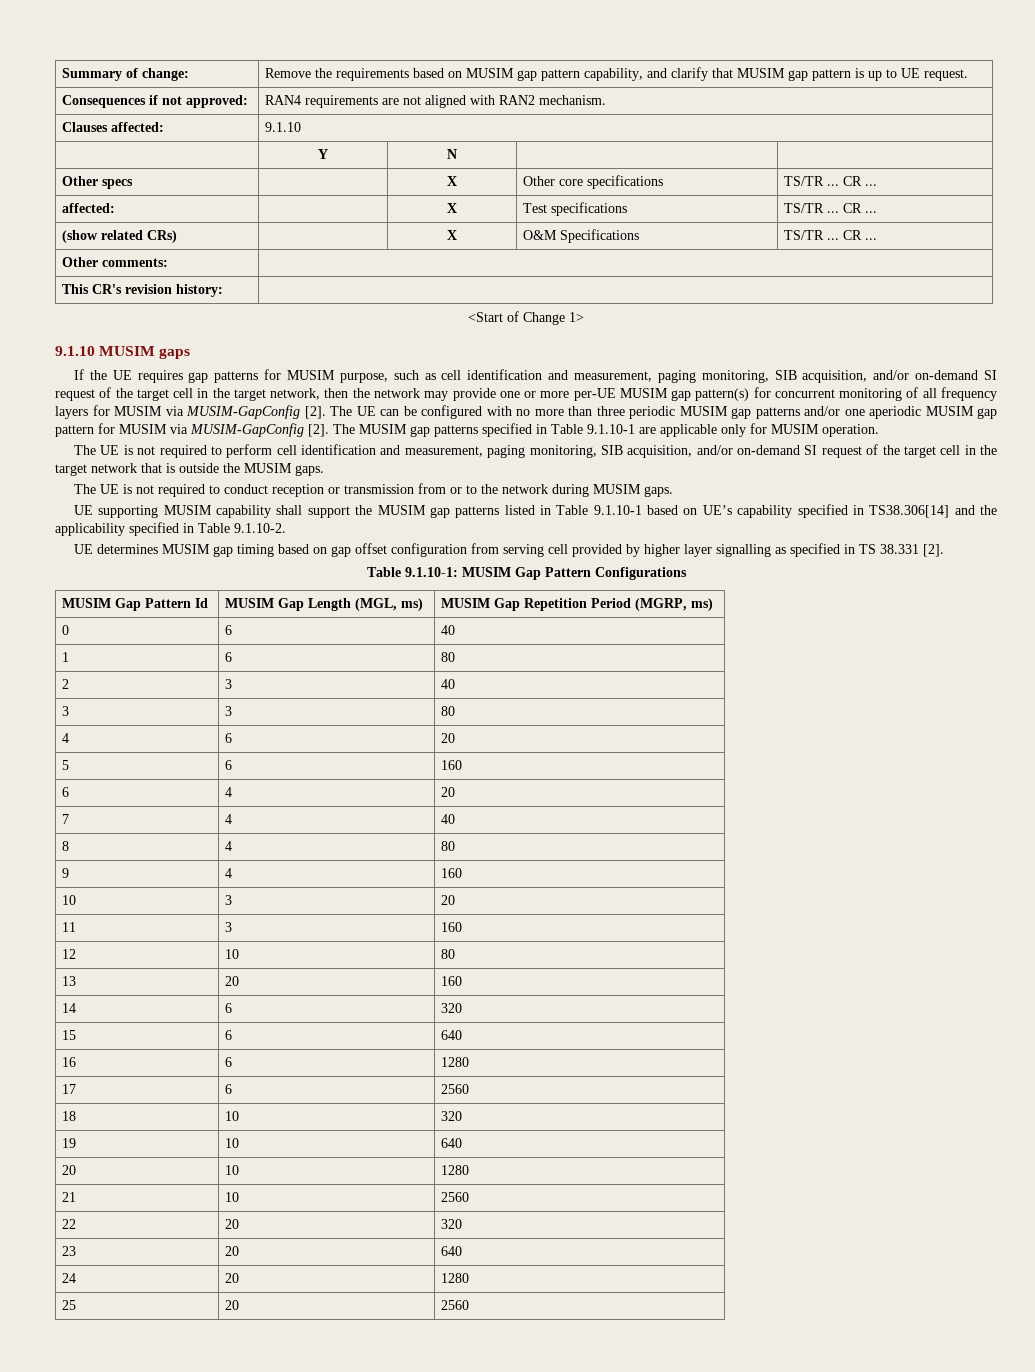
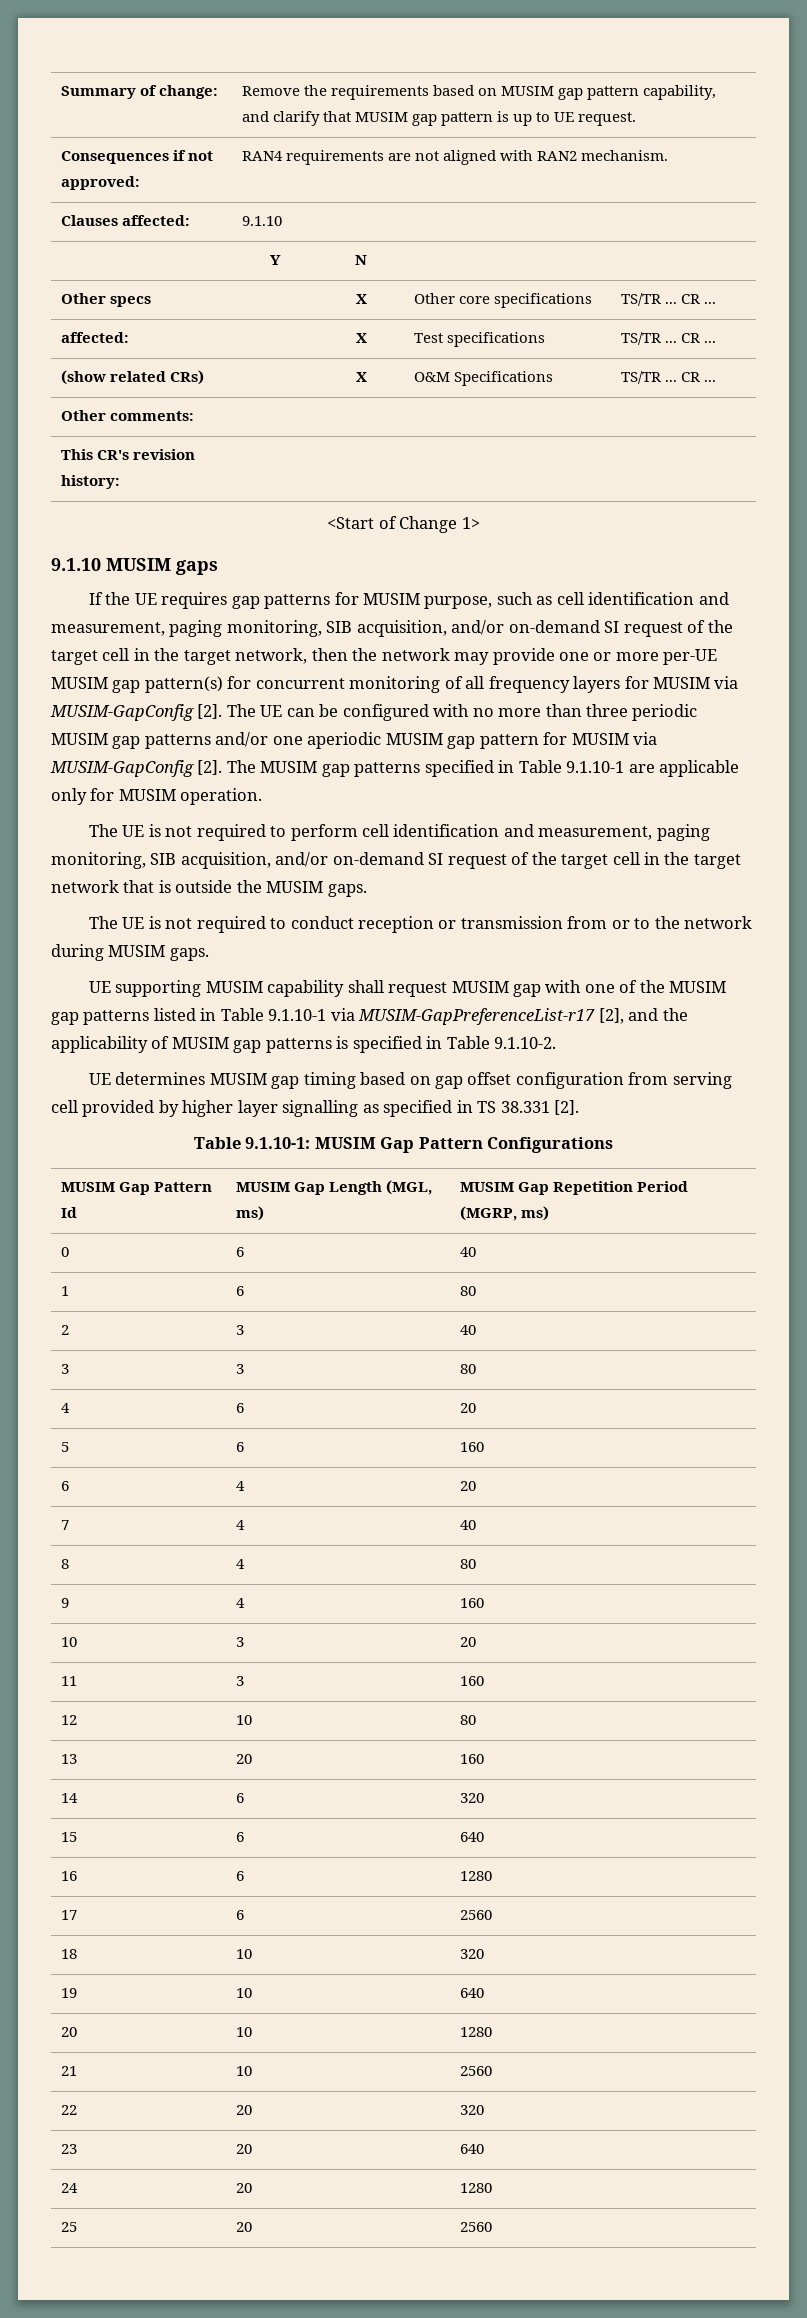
- UE supporting MUSIM capability shall support the MUSIM gap patterns listed in Table 9.1.10-1 based on UE’s capability specified in TS38.306[14] and the applicability specified in Table 9.1.10-2.
+ UE supporting MUSIM capability shall request MUSIM gap with one of the MUSIM gap patterns listed in Table 9.1.10-1 via MUSIM-GapPreferenceList-r17 [2], and the applicability of MUSIM gap patterns is specified in Table 9.1.10-2.

